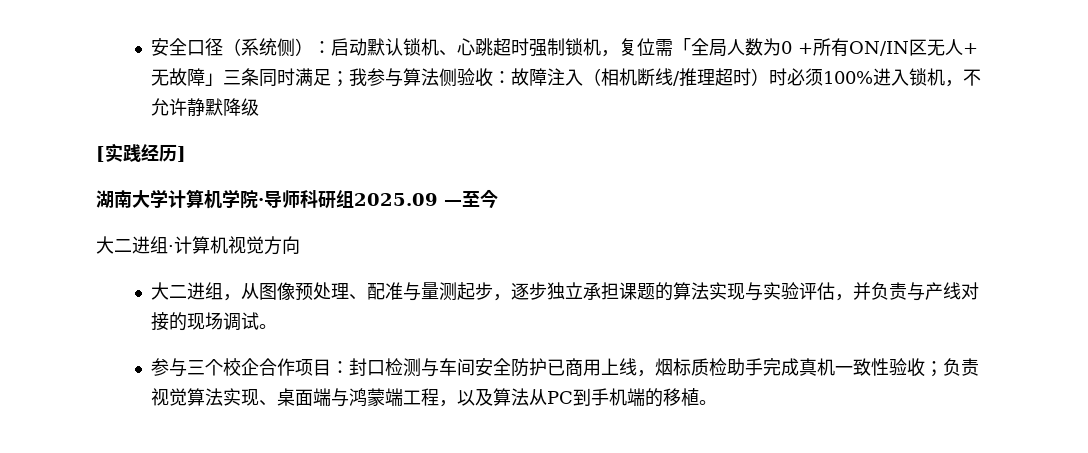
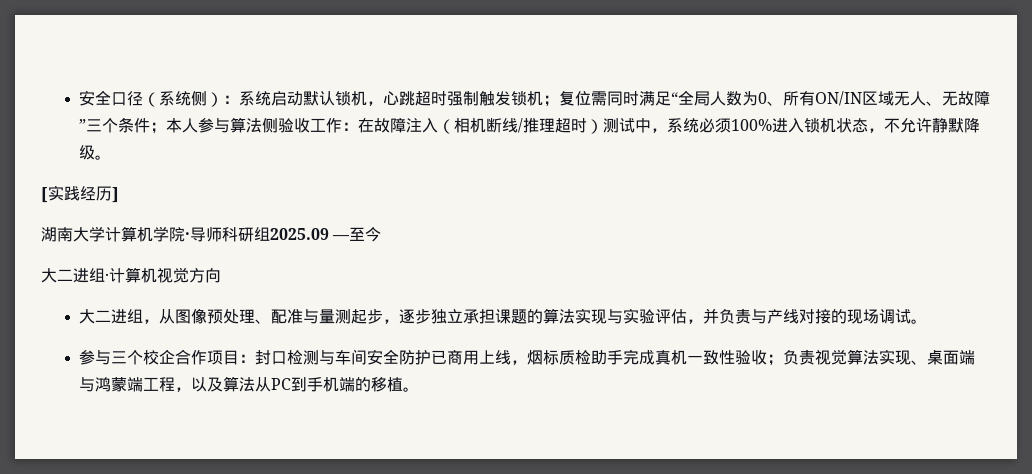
- 安全口径（系统侧）：启动默认锁机、心跳超时强制锁机，复位需「全局人数为0 +所有ON/IN区无人+无故障」三条同时满足；我参与算法侧验收：故障注入（相机断线/推理超时）时必须100%进入锁机，不允许静默降级
+ 安全口径（系统侧）：系统启动默认锁机，心跳超时强制触发锁机；复位需同时满足“全局人数为0、所有ON/IN区域无人、无故障”三个条件；本人参与算法侧验收工作：在故障注入（相机断线/推理超时）测试中，系统必须100%进入锁机状态，不允许静默降级。

